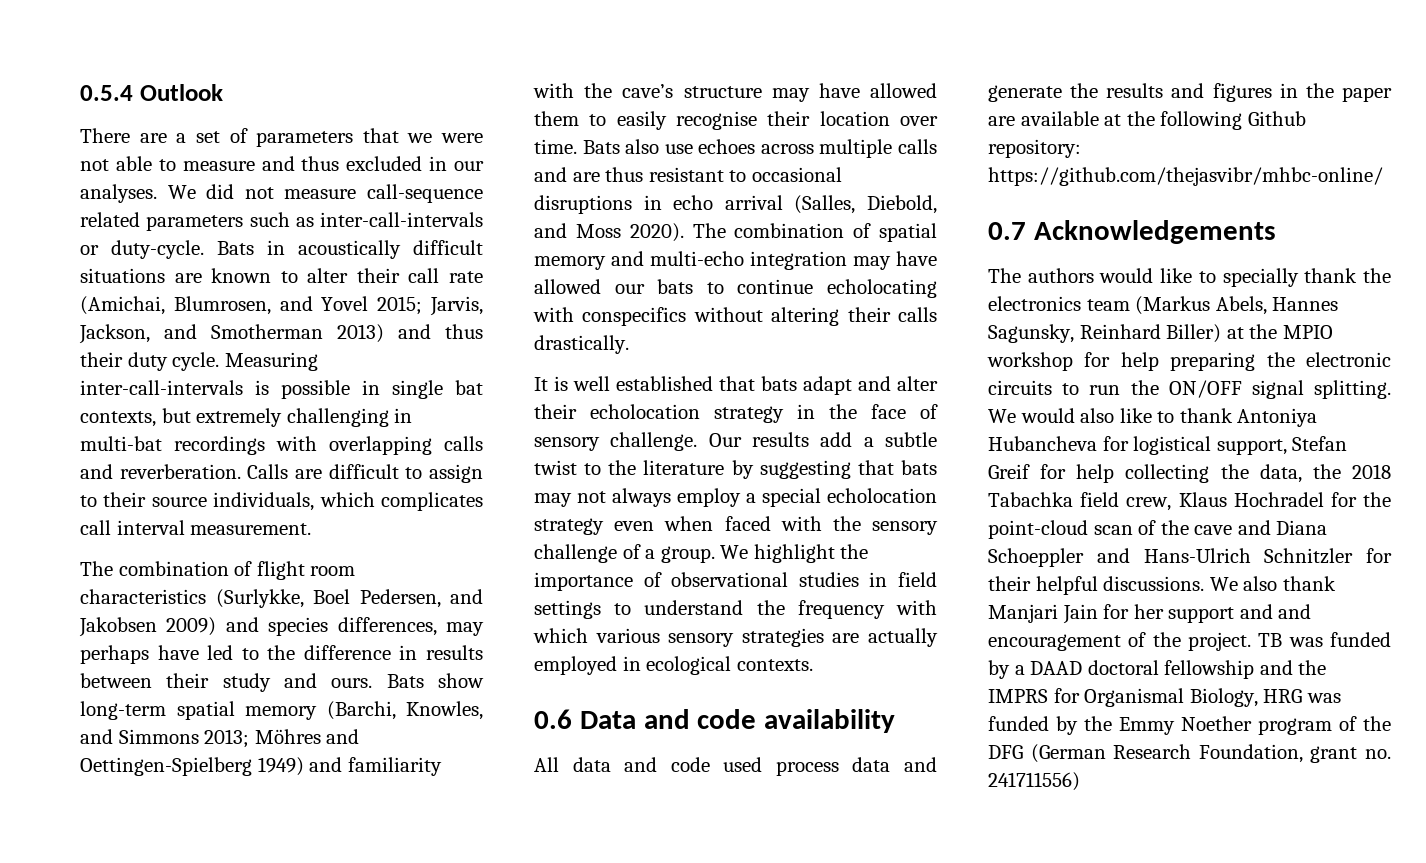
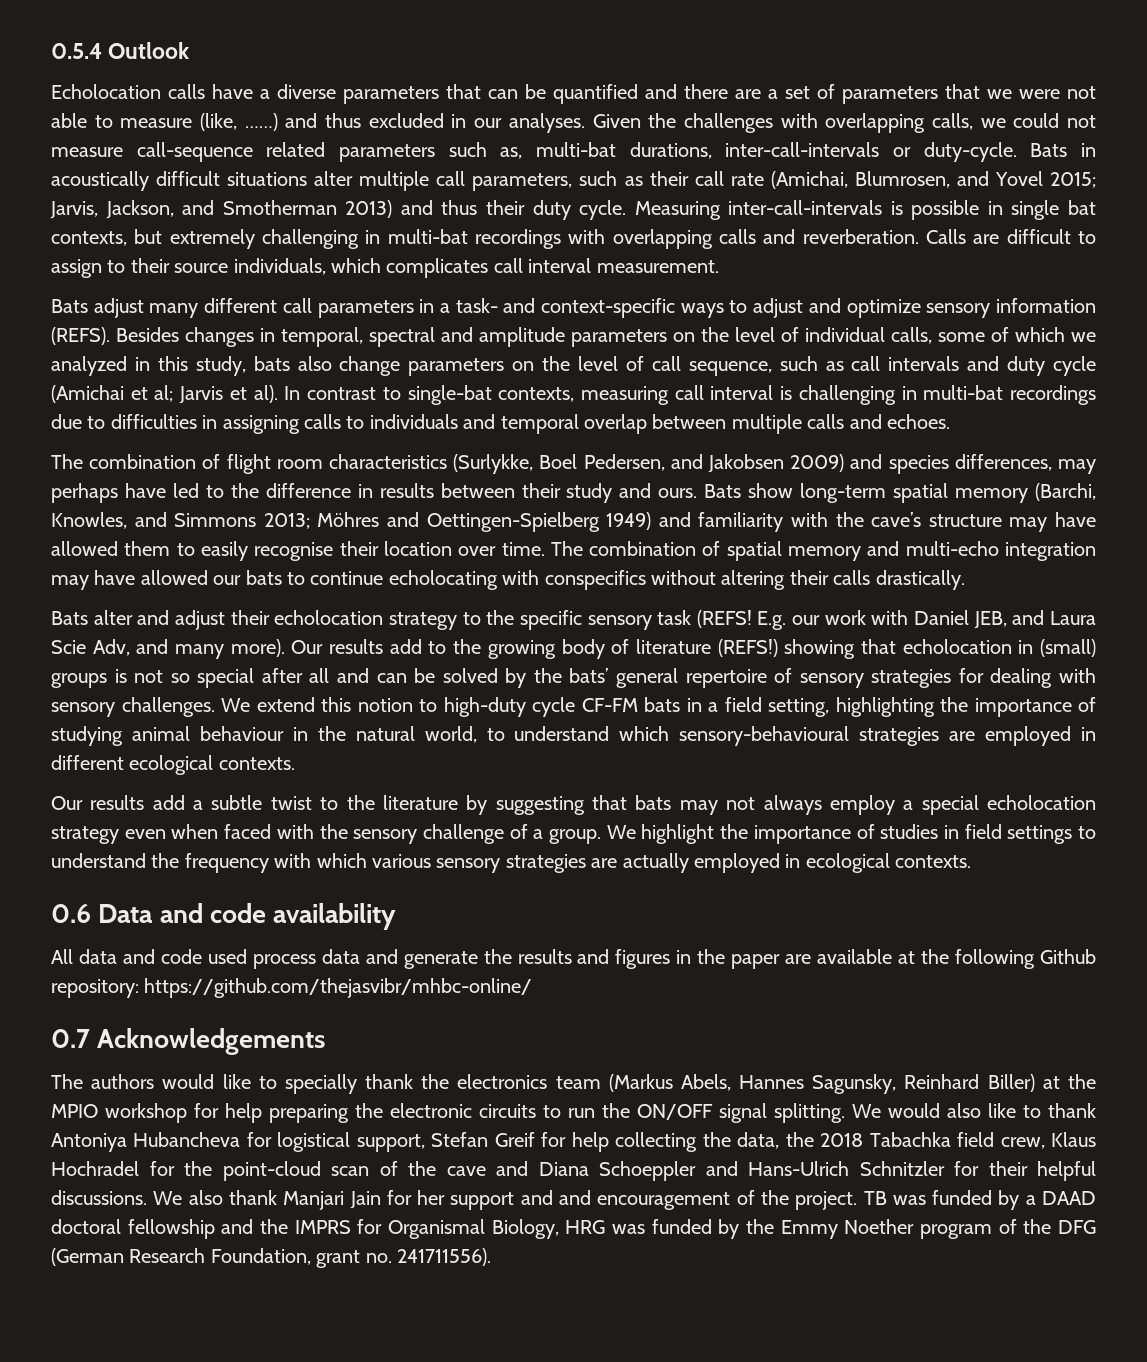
- There are a set of parameters that we were not able to measure and thus excluded in our analyses.
+ Echolocation calls have a diverse parameters that can be quantified and there are a set of parameters that we were not able to measure (like, ……) and thus excluded in our analyses.
- We did not measure call-sequence related parameters such as inter-call-intervals or duty-cycle.
+ Given the challenges with overlapping calls, we could not measure call-sequence related parameters such as, multi-bat durations, inter-call-intervals or duty-cycle.
- Bats in acoustically difficult situations are known to alter their call rate (Amichai, Blumrosen, and Yovel 2015; Jarvis, Jackson, and Smotherman 2013) and thus their duty cycle.
+ Bats in acoustically difficult situations alter multiple call parameters, such as their call rate (Amichai, Blumrosen, and Yovel 2015; Jarvis, Jackson, and Smotherman 2013) and thus their duty cycle.
+ Bats adjust many different call parameters in a task- and context-specific ways to adjust and optimize sensory information (REFS). Besides changes in temporal, spectral and amplitude parameters on the level of individual calls, some of which we analyzed in this study, bats also change parameters on the level of call sequence, such as call intervals and duty cycle (Amichai et al; Jarvis et al). In contrast to single-bat contexts, measuring call interval is challenging in multi-bat recordings due to difficulties in assigning calls to individuals and temporal overlap between multiple calls and echoes.
- Bats also use echoes across multiple calls and are thus resistant to occasional disruptions in echo arrival (Salles, Diebold, and Moss 2020).
- It is well established that bats adapt and alter their echolocation strategy in the face of sensory challenge. Our results add a subtle twist to the literature by suggesting that bats may not always employ a special echolocation strategy even when faced with the sensory challenge of a group.
+ Bats alter and adjust their echolocation strategy to the specific sensory task (REFS! E.g. our work with Daniel JEB, and Laura Scie Adv, and many more). Our results add to the growing body of literature (REFS!) showing that echolocation in (small) groups is not so special after all and can be solved by the bats’ general repertoire of sensory strategies for dealing with sensory challenges. We extend this notion to high-duty cycle CF-FM bats in a field setting, highlighting the importance of studying animal behaviour in the natural world, to understand which sensory-behavioural strategies are employed in different ecological contexts.
+ Our results add a subtle twist to the literature by suggesting that bats may not always employ a special echolocation strategy even when faced with the sensory challenge of a group.
- We highlight the importance of observational studies in field settings to understand the frequency with which various sensory strategies are actually employed in ecological contexts.
+ We highlight the importance of studies in field settings to understand the frequency with which various sensory strategies are actually employed in ecological contexts.
- TB was funded by a DAAD doctoral fellowship and the IMPRS for Organismal Biology, HRG was funded by the Emmy Noether program of the DFG (German Research Foundation, grant no. 241711556)
+ TB was funded by a DAAD doctoral fellowship and the IMPRS for Organismal Biology, HRG was funded by the Emmy Noether program of the DFG (German Research Foundation, grant no. 241711556).

